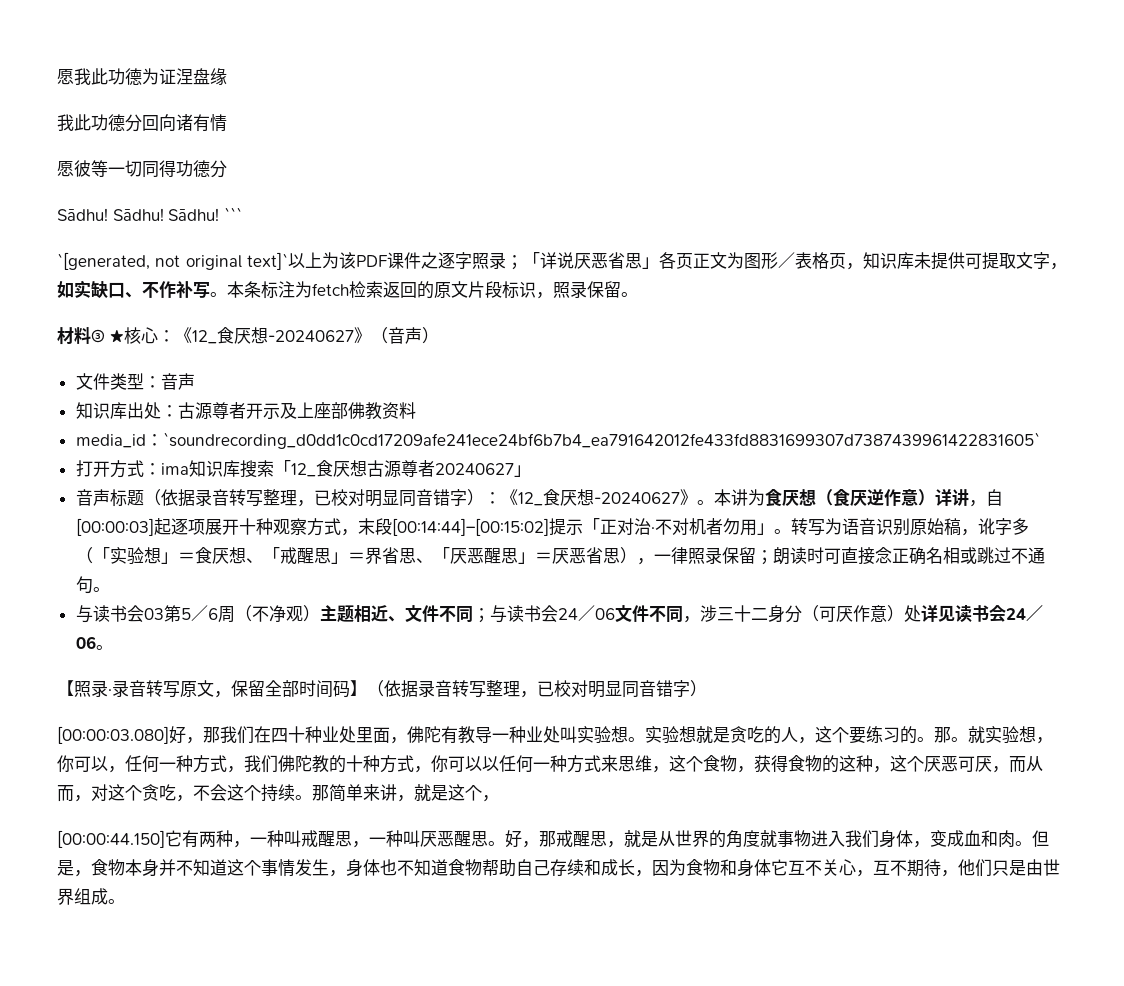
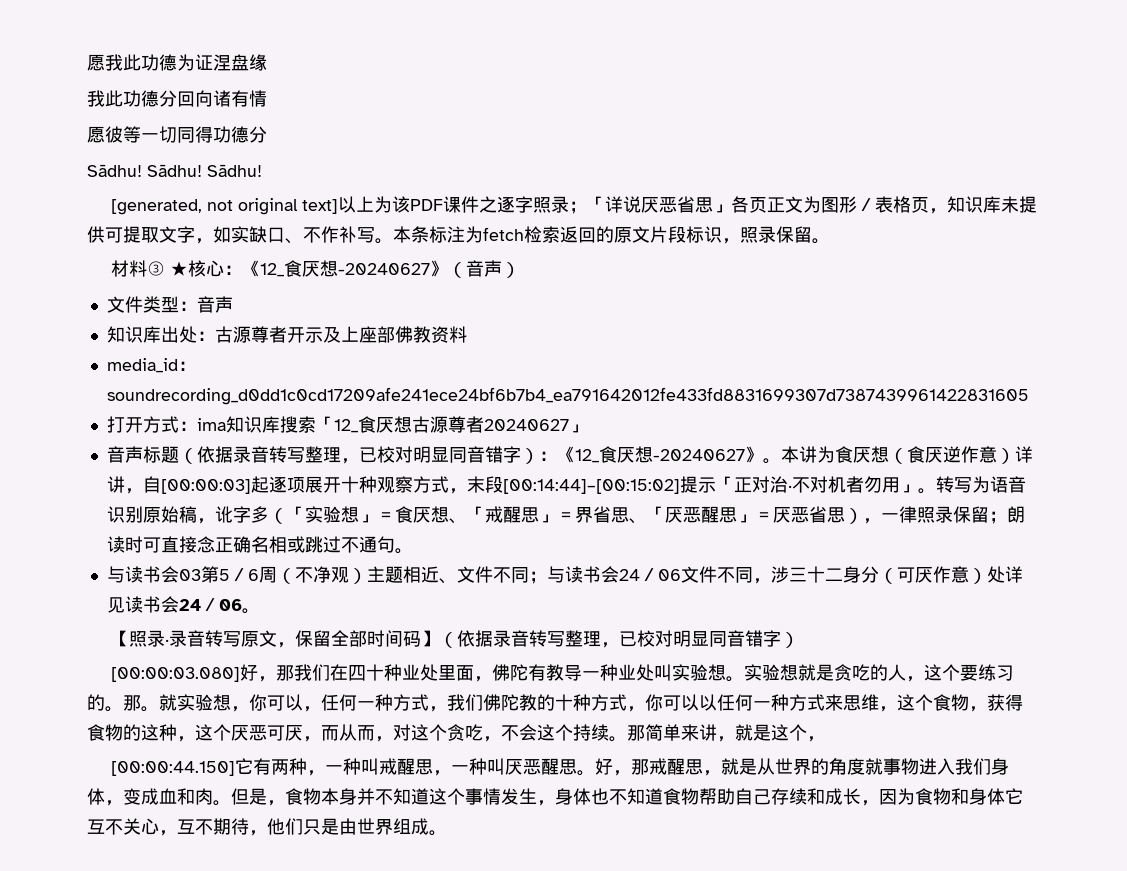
- Sādhu! Sādhu! Sādhu! ```
- `[generated, not original text]`以上为该PDF课件之逐字照录；「详说厌恶省思」各页正文为图形／表格页，知识库未提供可提取文字，如实缺口、不作补写。
+ Sādhu! Sādhu! Sādhu!
+ [generated, not original text]以上为该PDF课件之逐字照录；「详说厌恶省思」各页正文为图形／表格页，知识库未提供可提取文字，如实缺口、不作补写。
- media_id：`soundrecording_d0dd1c0cd17209afe241ece24bf6b7b4_ea791642012fe433fd8831699307d7387439961422831605`
+ media_id：soundrecording_d0dd1c0cd17209afe241ece24bf6b7b4_ea791642012fe433fd8831699307d7387439961422831605

